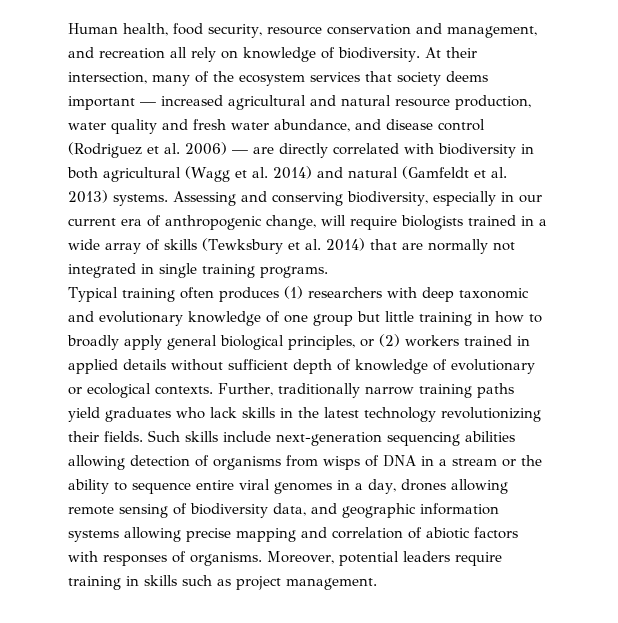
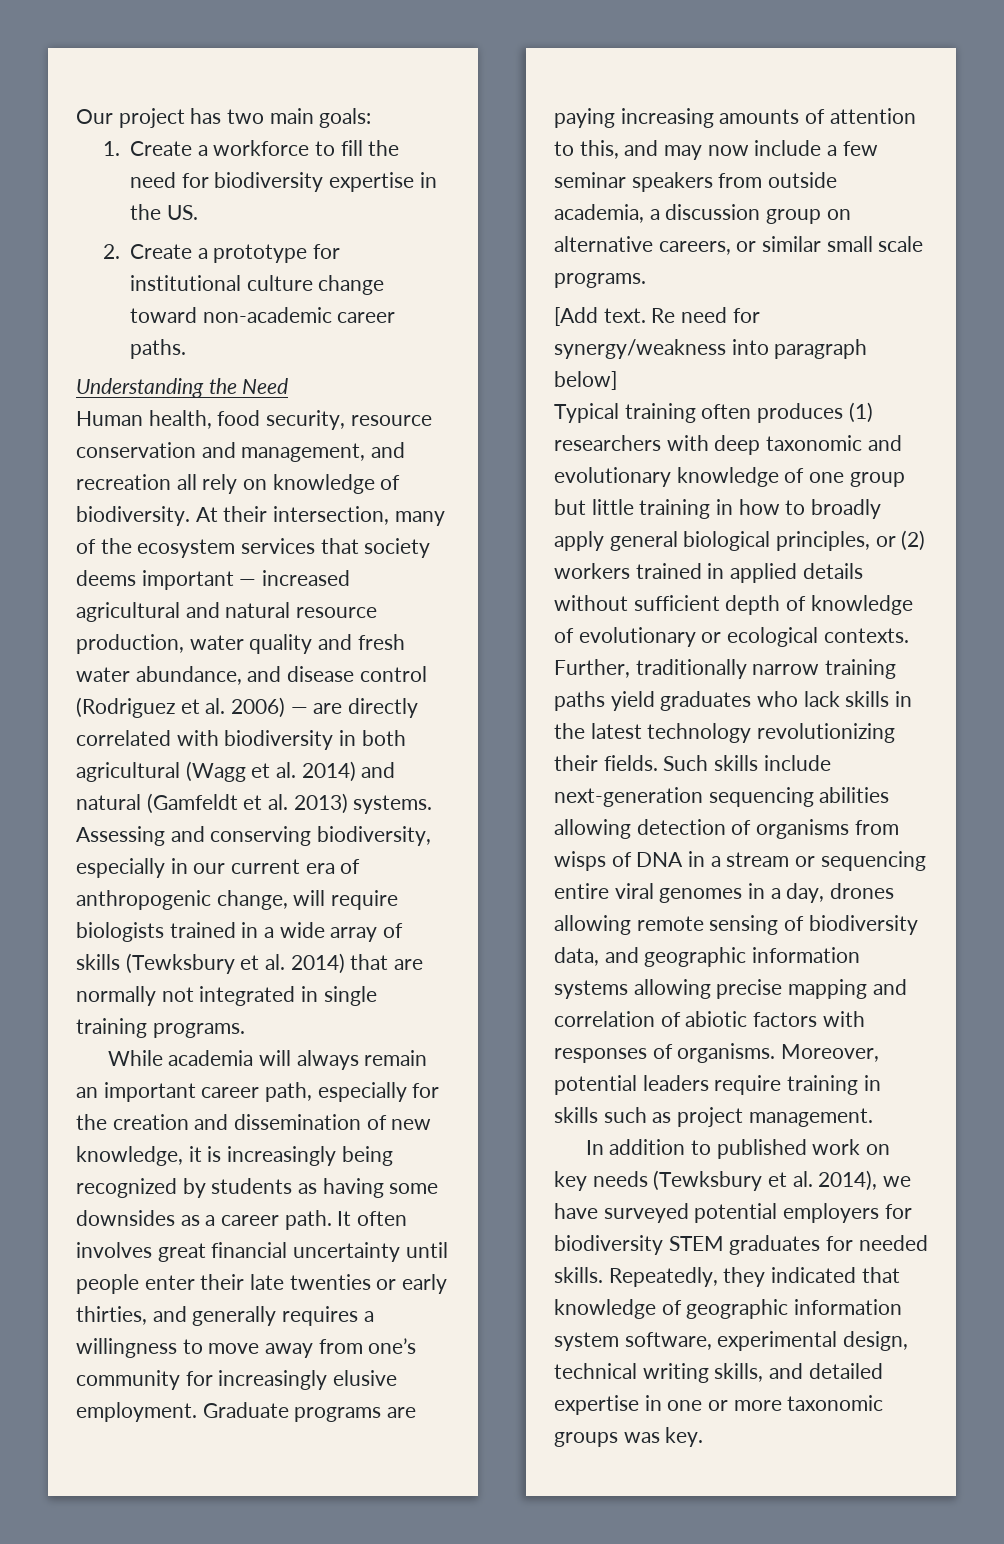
+ Our project has two main goals:
+ 1. Create a workforce to fill the need for biodiversity expertise in the US.
+ 2. Create a prototype for institutional culture change toward non-academic career paths.
+ Understanding the Need
+ While academia will always remain an important career path, especially for the creation and dissemination of new knowledge, it is increasingly being recognized by students as having some downsides as a career path. It often involves great financial uncertainty until people enter their late twenties or early thirties, and generally requires a willingness to move away from one’s community for increasingly elusive employment. Graduate programs are paying increasing amounts of attention to this, and may now include a few seminar speakers from outside academia, a discussion group on alternative careers, or similar small scale programs.
+ [Add text. Re need for synergy/weakness into paragraph below]
- Such skills include next-generation sequencing abilities allowing detection of organisms from wisps of DNA in a stream or the ability to sequence entire viral genomes in a day, drones allowing remote sensing of biodiversity data, and geographic information systems allowing precise mapping and correlation of abiotic factors with responses of organisms.
+ Such skills include next-generation sequencing abilities allowing detection of organisms from wisps of DNA in a stream or sequencing entire viral genomes in a day, drones allowing remote sensing of biodiversity data, and geographic information systems allowing precise mapping and correlation of abiotic factors with responses of organisms.
+ In addition to published work on key needs (Tewksbury et al. 2014), we have surveyed potential employers for biodiversity STEM graduates for needed skills. Repeatedly, they indicated that knowledge of geographic information system software, experimental design, technical writing skills, and detailed expertise in one or more taxonomic groups was key.

